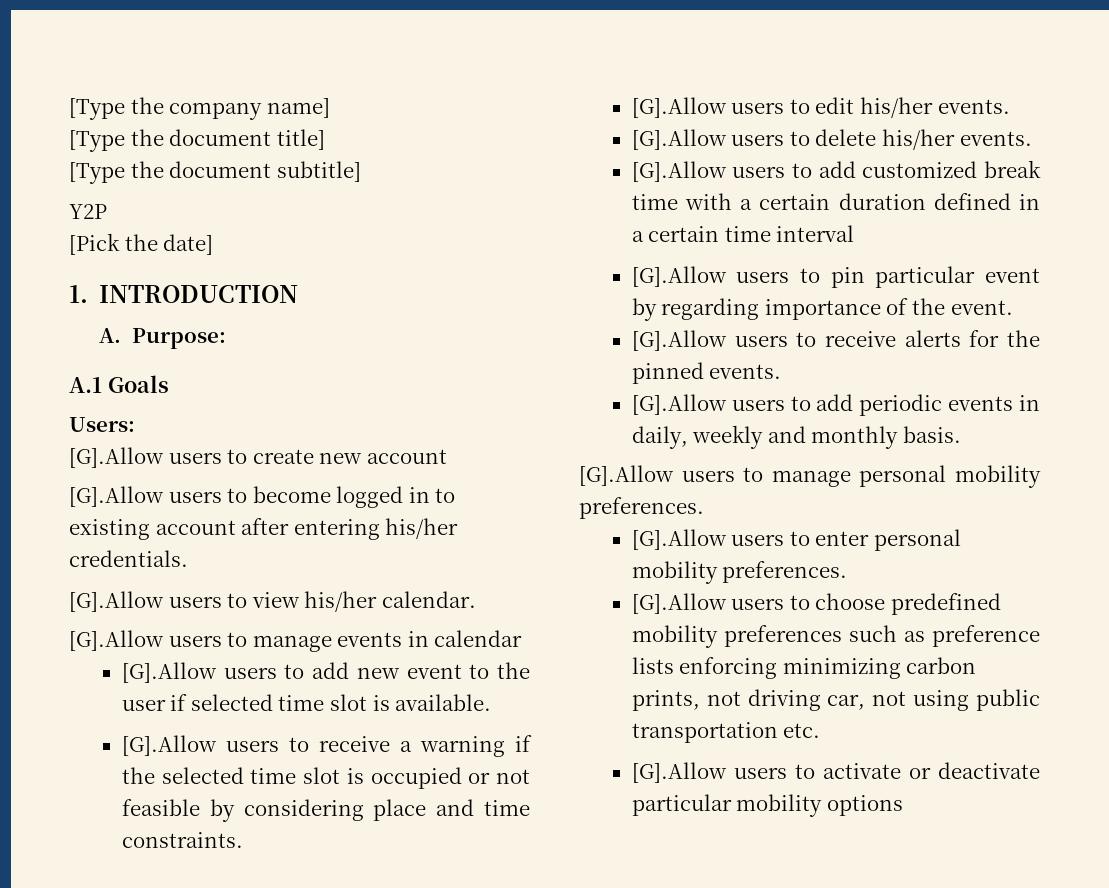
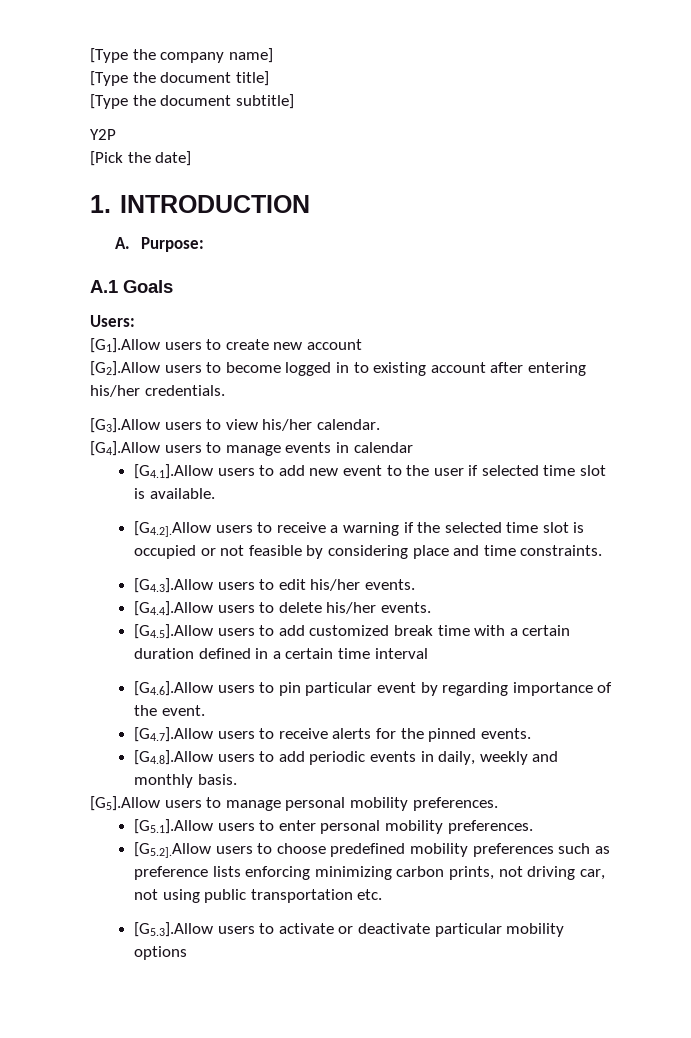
- [G].Allow users to create new account
+ [G1].Allow users to create new account
- [G].Allow users to become logged in to existing account after entering his/her credentials.
+ [G2].Allow users to become logged in to existing account after entering his/her credentials.
- [G].Allow users to view his/her calendar.
+ [G3].Allow users to view his/her calendar.
- [G].Allow users to manage events in calendar
+ [G4].Allow users to manage events in calendar
- [G].Allow users to add new event to the user if selected time slot is available.
+ [G4.1].Allow users to add new event to the user if selected time slot is available.
- [G].Allow users to receive a warning if the selected time slot is occupied or not feasible by considering place and time constraints.
+ [G4.2].Allow users to receive a warning if the selected time slot is occupied or not feasible by considering place and time constraints.
- [G].Allow users to edit his/her events.
+ [G4.3].Allow users to edit his/her events.
- [G].Allow users to delete his/her events.
+ [G4.4].Allow users to delete his/her events.
- [G].Allow users to add customized break time with a certain duration defined in a certain time interval
+ [G4.5].Allow users to add customized break time with a certain duration defined in a certain time interval
- [G].Allow users to pin particular event by regarding importance of the event.
+ [G4.6].Allow users to pin particular event by regarding importance of the event.
- [G].Allow users to receive alerts for the pinned events.
+ [G4.7].Allow users to receive alerts for the pinned events.
- [G].Allow users to add periodic events in daily, weekly and monthly basis.
+ [G4.8].Allow users to add periodic events in daily, weekly and monthly basis.
- [G].Allow users to manage personal mobility preferences.
+ [G5].Allow users to manage personal mobility preferences.
- [G].Allow users to enter personal mobility preferences.
+ [G5.1].Allow users to enter personal mobility preferences.
- [G].Allow users to choose predefined mobility preferences such as preference lists enforcing minimizing carbon prints, not driving car, not using public transportation etc.
+ [G5.2].Allow users to choose predefined mobility preferences such as preference lists enforcing minimizing carbon prints, not driving car, not using public transportation etc.
- [G].Allow users to activate or deactivate particular mobility options
+ [G5.3].Allow users to activate or deactivate particular mobility options

